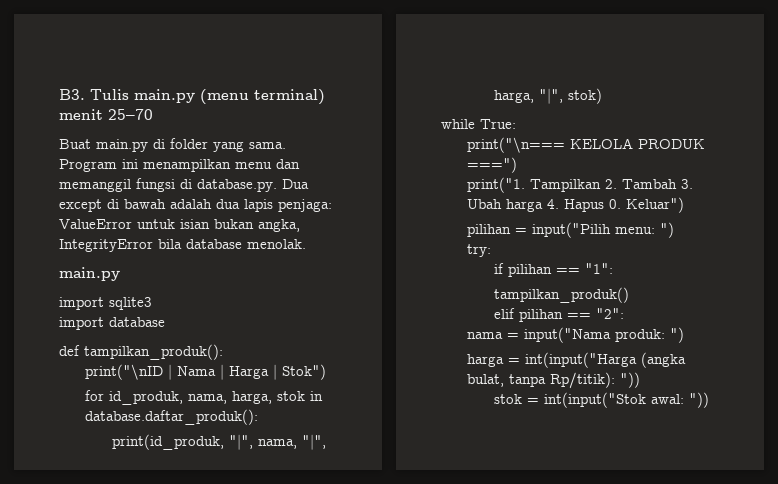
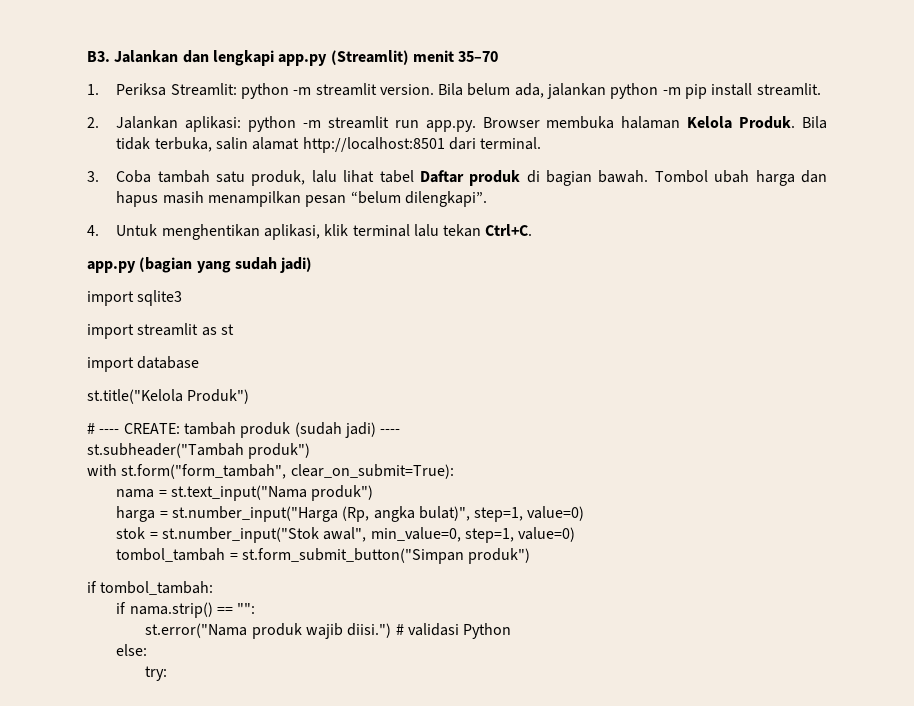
- B3. Tulis main.py (menu terminal) menit 25–70
- Buat main.py di folder yang sama. Program ini menampilkan menu dan memanggil fungsi di database.py. Dua except di bawah adalah dua lapis penjaga: ValueError untuk isian bukan angka, IntegrityError bila database menolak.
- main.py
+ B3. Jalankan dan lengkapi app.py (Streamlit) menit 35–70
+ 1. Periksa Streamlit: python -m streamlit version. Bila belum ada, jalankan python -m pip install streamlit.
+ 2. Jalankan aplikasi: python -m streamlit run app.py. Browser membuka halaman Kelola Produk. Bila tidak terbuka, salin alamat http://localhost:8501 dari terminal.
+ 3. Coba tambah satu produk, lalu lihat tabel Daftar produk di bagian bawah. Tombol ubah harga dan hapus masih menampilkan pesan “belum dilengkapi”.
+ 4. Untuk menghentikan aplikasi, klik terminal lalu tekan Ctrl+C.
+ app.py (bagian yang sudah jadi)
  import sqlite3
+ import streamlit as st
  import database
- def tampilkan_produk():
- print("\nID | Nama | Harga | Stok")
- for id_produk, nama, harga, stok in database.daftar_produk():
- print(id_produk, "|", nama, "|", harga, "|", stok)
- while True:
- print("\n=== KELOLA PRODUK ===")
- print("1. Tampilkan 2. Tambah 3. Ubah harga 4. Hapus 0. Keluar")
- pilihan = input("Pilih menu: ")
- try:
- if pilihan == "1":
- tampilkan_produk()
- elif pilihan == "2":
+ st.title("Kelola Produk")
+ # ---- CREATE: tambah produk (sudah jadi) ----
+ st.subheader("Tambah produk")
+ with st.form("form_tambah", clear_on_submit=True):
- nama = input("Nama produk: ")
+ nama = st.text_input("Nama produk")
- harga = int(input("Harga (angka bulat, tanpa Rp/titik): "))
- stok = int(input("Stok awal: "))
+ harga = st.number_input("Harga (Rp, angka bulat)", step=1, value=0)
+ stok = st.number_input("Stok awal", min_value=0, step=1, value=0)
+ tombol_tambah = st.form_submit_button("Simpan produk")
+ if tombol_tambah:
+ if nama.strip() == "":
+ st.error("Nama produk wajib diisi.") # validasi Python
+ else:
+ try:

